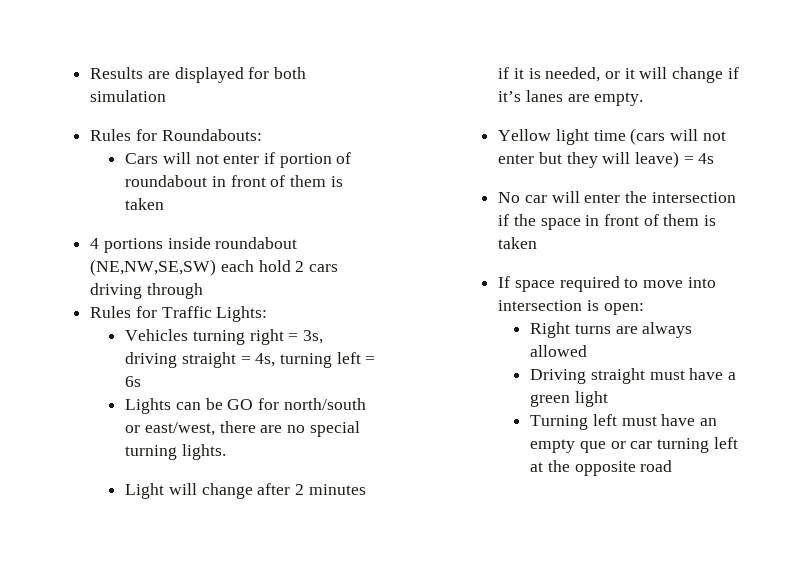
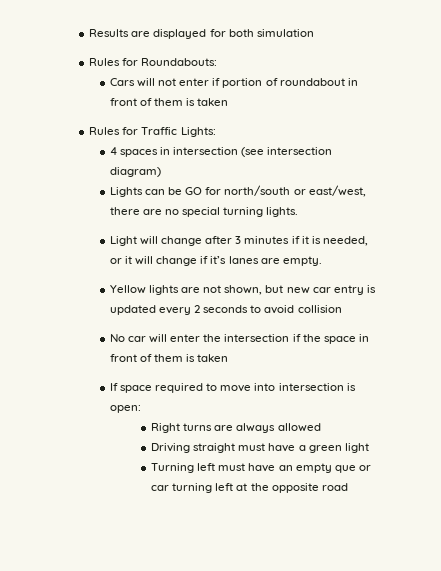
- 4 portions inside roundabout (NE,NW,SE,SW) each hold 2 cars driving through
  Rules for Traffic Lights:
- Vehicles turning right = 3s, driving straight = 4s, turning left = 6s
+ 4 spaces in intersection (see intersection diagram)
- Light will change after 2 minutes if it is needed, or it will change if it’s lanes are empty.
+ Light will change after 3 minutes if it is needed, or it will change if it’s lanes are empty.
- Yellow light time (cars will not enter but they will leave) = 4s
+ Yellow lights are not shown, but new car entry is updated every 2 seconds to avoid collision

